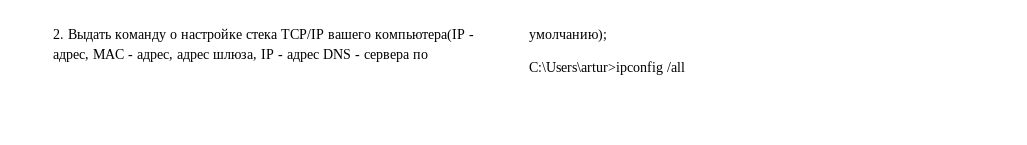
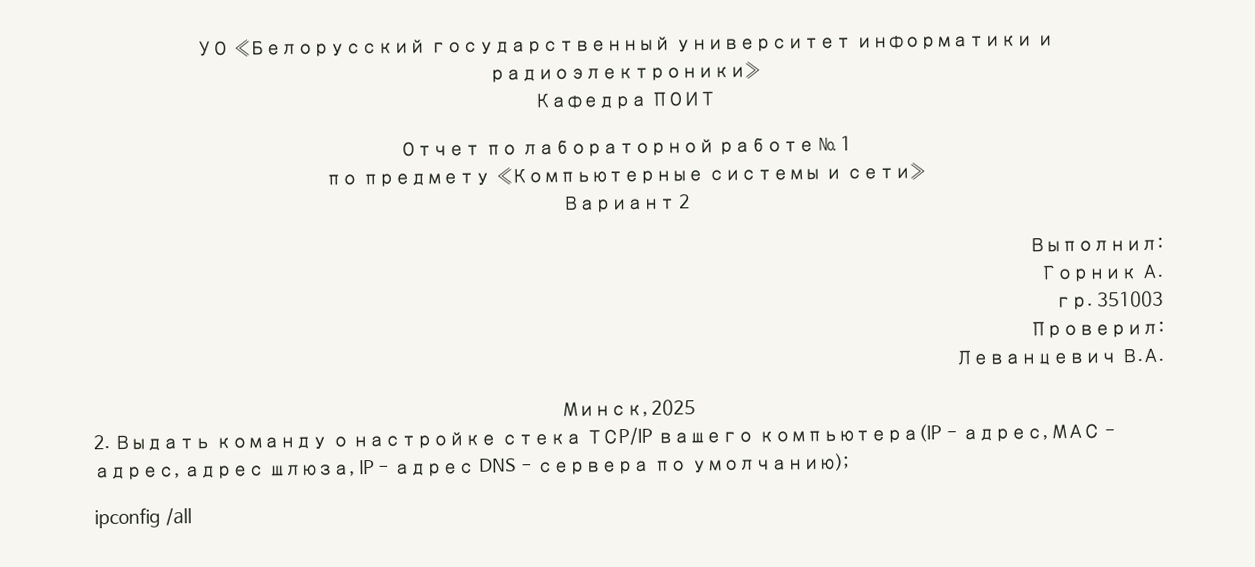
+ УО «Белорусский государственный университет информатики и радиоэлектроники»
+ Кафедра ПОИТ
+ Отчет по лабораторной работе № 1
+ по предмету «Компьютерные системы и сети»
+ Вариант 2
+ Выполнил:
+ Горник А.
+ гр. 351003
+ Проверил:
+ Леванцевич В.А.
+ Минск, 2025
- C:\Users\artur>ipconfig /all
+ ipconfig /all

